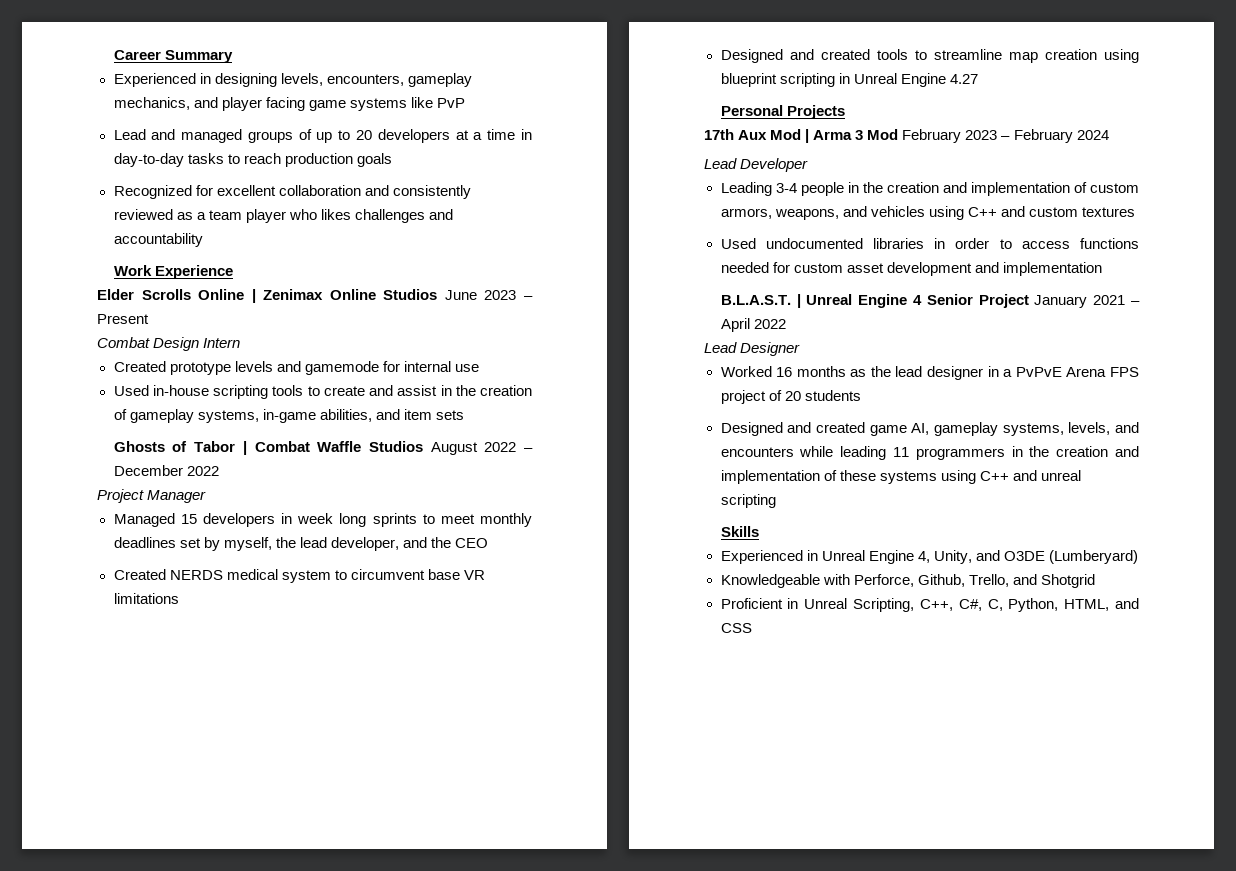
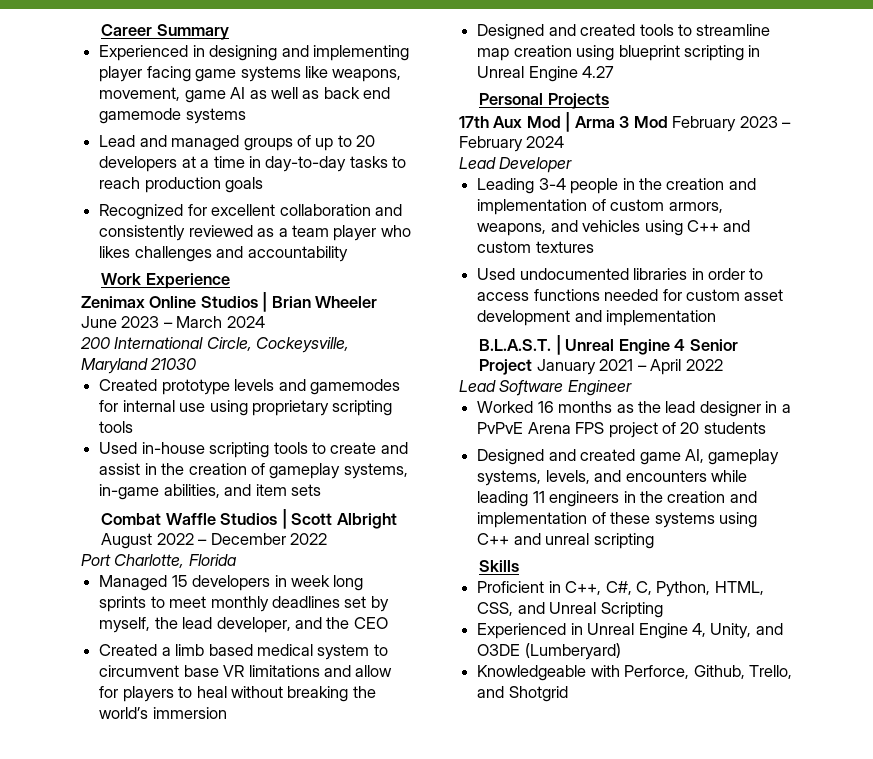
- Experienced in designing levels, encounters, gameplay mechanics, and player facing game systems like PvP
+ Experienced in designing and implementing player facing game systems like weapons, movement, game AI as well as back end gamemode systems
- Elder Scrolls Online | Zenimax Online Studios June 2023 – Present
- Combat Design Intern
+ Zenimax Online Studios | Brian Wheeler June 2023 – March 2024
+ 200 International Circle, Cockeysville, Maryland 21030
- Created prototype levels and gamemode for internal use
+ Created prototype levels and gamemodes for internal use using proprietary scripting tools
- Ghosts of Tabor | Combat Waffle Studios August 2022 – December 2022
+ Combat Waffle Studios | Scott Albright August 2022 – December 2022
- Project Manager
+ Port Charlotte, Florida
- Created NERDS medical system to circumvent base VR limitations
+ Created a limb based medical system to circumvent base VR limitations and allow for players to heal without breaking the world’s immersion
- Lead Designer
+ Lead Software Engineer
- Designed and created game AI, gameplay systems, levels, and encounters while leading 11 programmers in the creation and implementation of these systems using C++ and unreal scripting
+ Designed and created game AI, gameplay systems, levels, and encounters while leading 11 engineers in the creation and implementation of these systems using C++ and unreal scripting
+ Proficient in C++, C#, C, Python, HTML, CSS, and Unreal Scripting
- Proficient in Unreal Scripting, C++, C#, C, Python, HTML, and CSS

